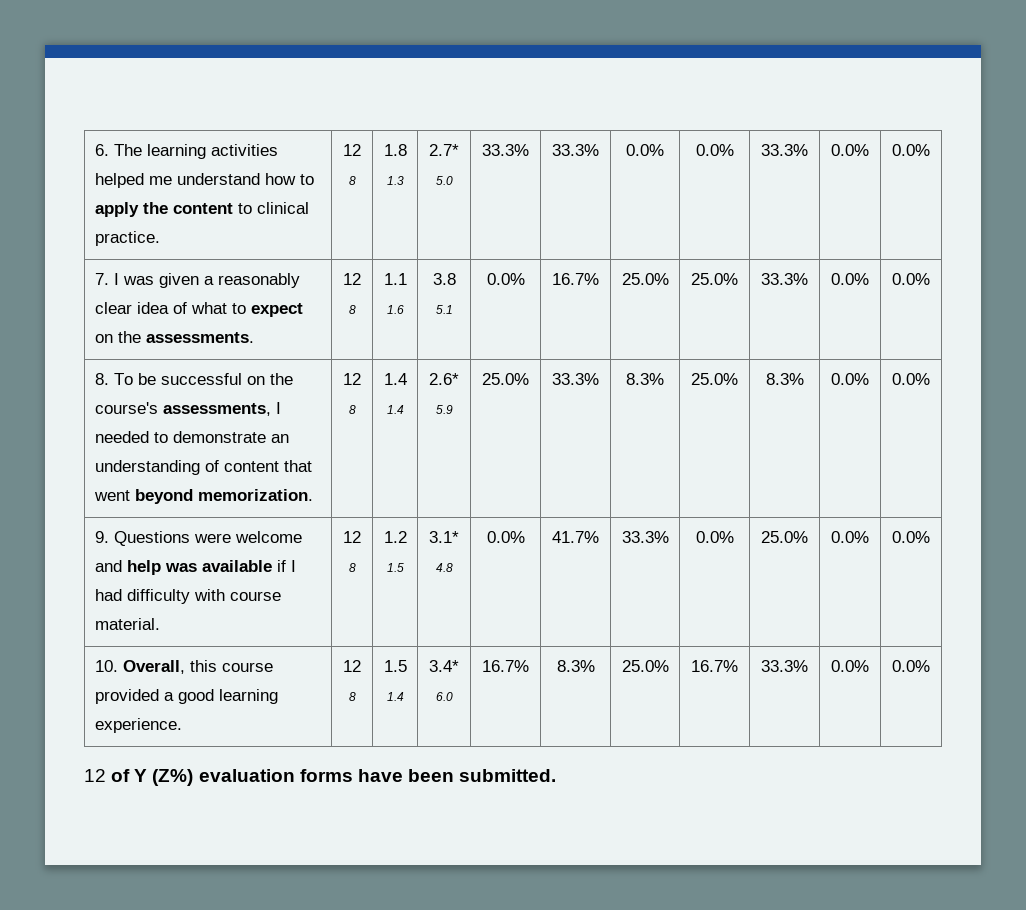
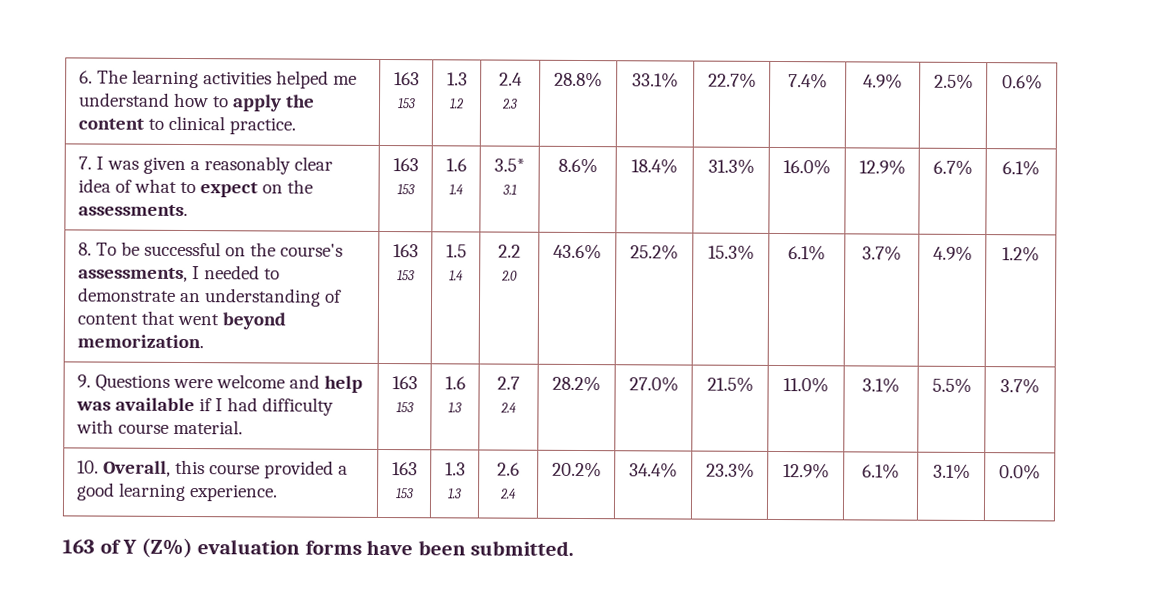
- 6. The learning activities helped me understand how to apply the content to clinical practice. | 12
- 8 | 1.8
- 1.3 | 2.7*
- 5.0 | 33.3% | 33.3% | 0.0% | 0.0% | 33.3% | 0.0% | 0.0%
+ 6. The learning activities helped me understand how to apply the content to clinical practice. | 163
+ 153 | 1.3
+ 1.2 | 2.4
+ 2.3 | 28.8% | 33.1% | 22.7% | 7.4% | 4.9% | 2.5% | 0.6%
- 7. I was given a reasonably clear idea of what to expect on the assessments. | 12
- 8 | 1.1
- 1.6 | 3.8
- 5.1 | 0.0% | 16.7% | 25.0% | 25.0% | 33.3% | 0.0% | 0.0%
+ 7. I was given a reasonably clear idea of what to expect on the assessments. | 163
+ 153 | 1.6
+ 1.4 | 3.5*
+ 3.1 | 8.6% | 18.4% | 31.3% | 16.0% | 12.9% | 6.7% | 6.1%
- 8. To be successful on the course's assessments, I needed to demonstrate an understanding of content that went beyond memorization. | 12
- 8 | 1.4
- 1.4 | 2.6*
- 5.9 | 25.0% | 33.3% | 8.3% | 25.0% | 8.3% | 0.0% | 0.0%
+ 8. To be successful on the course's assessments, I needed to demonstrate an understanding of content that went beyond memorization. | 163
+ 153 | 1.5
+ 1.4 | 2.2
+ 2.0 | 43.6% | 25.2% | 15.3% | 6.1% | 3.7% | 4.9% | 1.2%
- 9. Questions were welcome and help was available if I had difficulty with course material. | 12
- 8 | 1.2
- 1.5 | 3.1*
- 4.8 | 0.0% | 41.7% | 33.3% | 0.0% | 25.0% | 0.0% | 0.0%
+ 9. Questions were welcome and help was available if I had difficulty with course material. | 163
+ 153 | 1.6
+ 1.3 | 2.7
+ 2.4 | 28.2% | 27.0% | 21.5% | 11.0% | 3.1% | 5.5% | 3.7%
- 10. Overall, this course provided a good learning experience. | 12
- 8 | 1.5
- 1.4 | 3.4*
- 6.0 | 16.7% | 8.3% | 25.0% | 16.7% | 33.3% | 0.0% | 0.0%
- 12 of Y (Z%) evaluation forms have been submitted.
+ 10. Overall, this course provided a good learning experience. | 163
+ 153 | 1.3
+ 1.3 | 2.6
+ 2.4 | 20.2% | 34.4% | 23.3% | 12.9% | 6.1% | 3.1% | 0.0%
+ 163 of Y (Z%) evaluation forms have been submitted.

